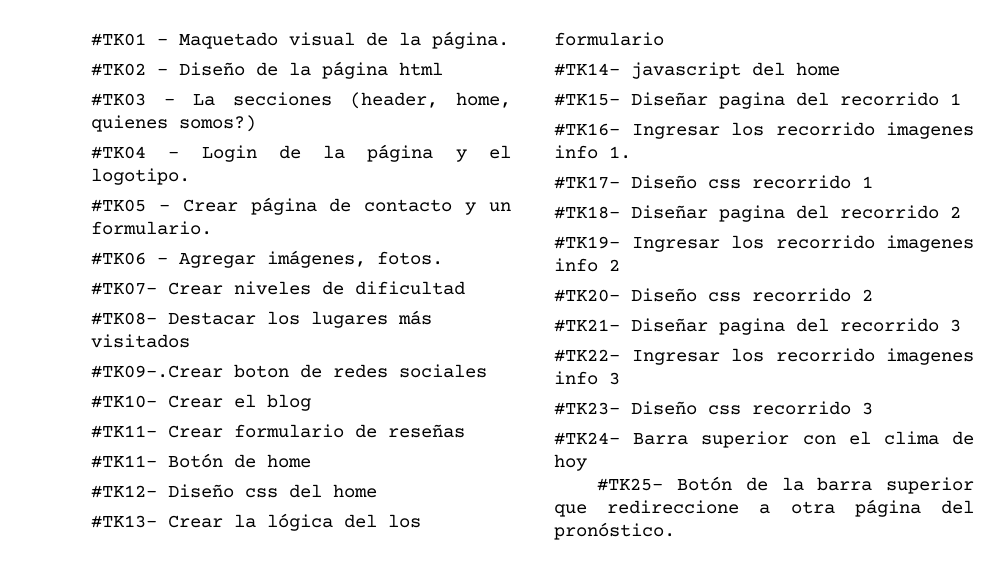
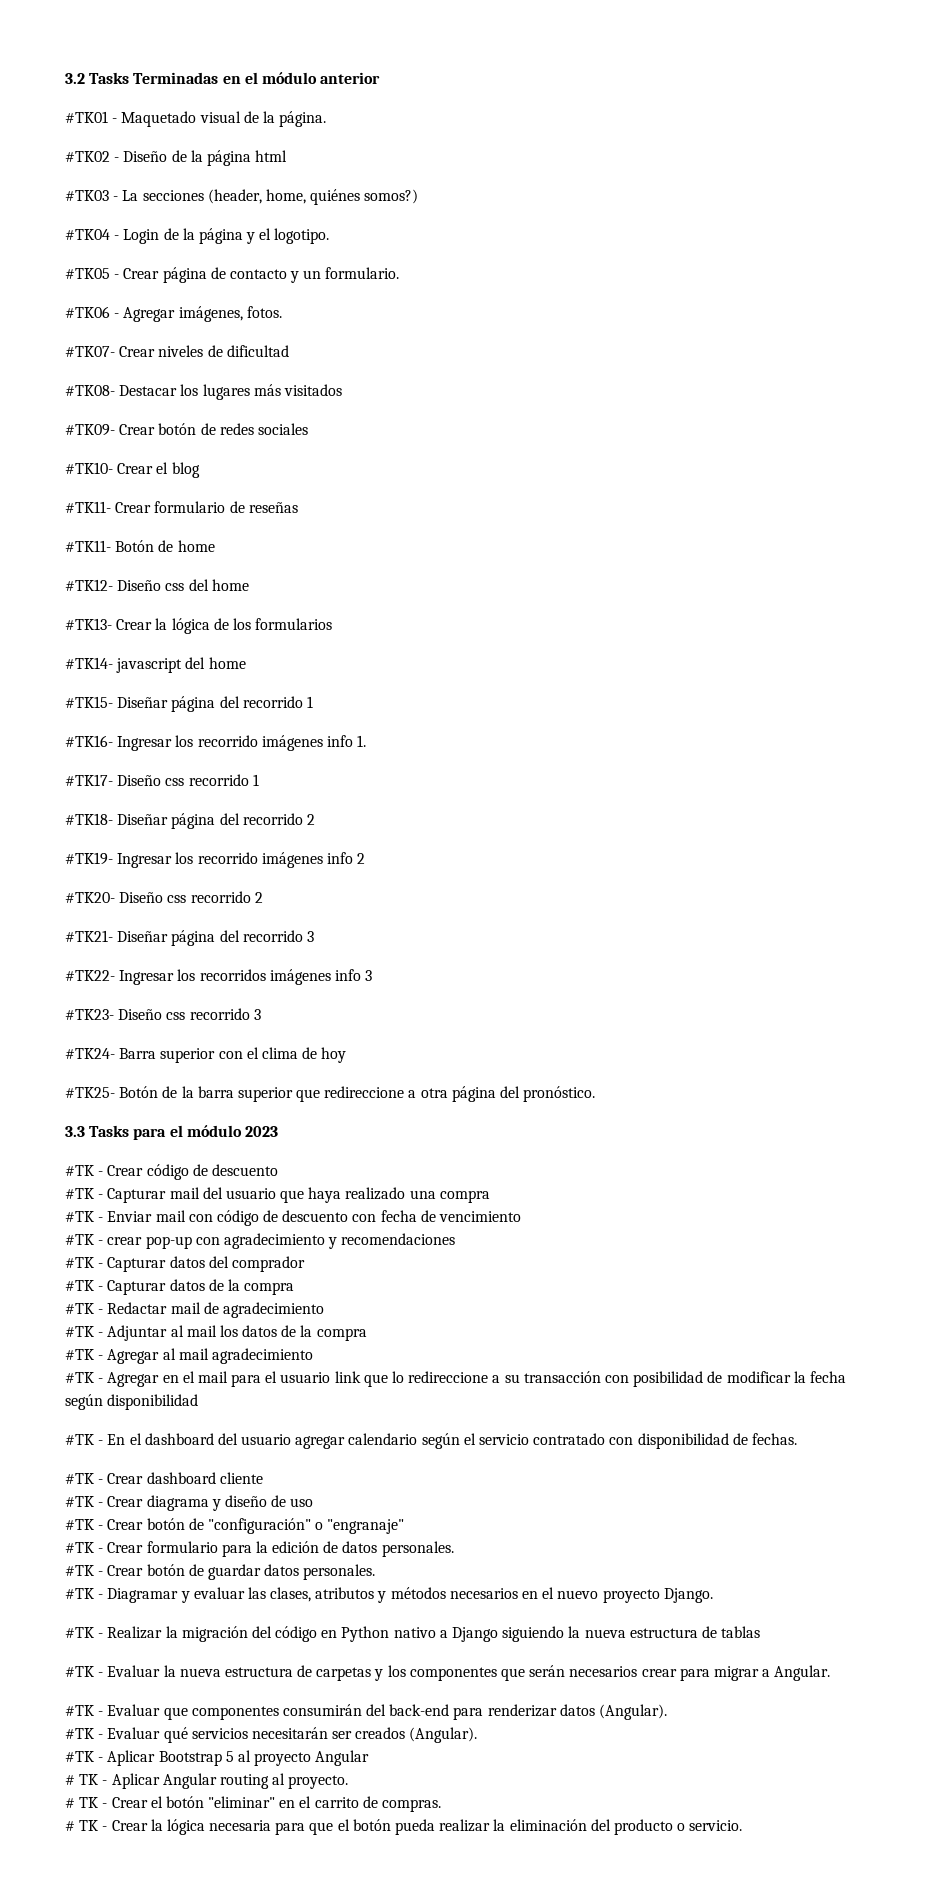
+ 3.2 Tasks Terminadas en el módulo anterior
- #TK03 - La secciones (header, home, quienes somos?)
+ #TK03 - La secciones (header, home, quiénes somos?)
- #TK09-.Crear boton de redes sociales
+ #TK09- Crear botón de redes sociales
- #TK13- Crear la lógica del los formulario
+ #TK13- Crear la lógica de los formularios
- #TK15- Diseñar pagina del recorrido 1
+ #TK15- Diseñar página del recorrido 1
- #TK16- Ingresar los recorrido imagenes info 1.
+ #TK16- Ingresar los recorrido imágenes info 1.
- #TK18- Diseñar pagina del recorrido 2
+ #TK18- Diseñar página del recorrido 2
- #TK19- Ingresar los recorrido imagenes info 2
+ #TK19- Ingresar los recorrido imágenes info 2
- #TK21- Diseñar pagina del recorrido 3
+ #TK21- Diseñar página del recorrido 3
- #TK22- Ingresar los recorrido imagenes info 3
+ #TK22- Ingresar los recorridos imágenes info 3
+ 3.3 Tasks para el módulo 2023
+ #TK - Crear código de descuento
+ #TK - Capturar mail del usuario que haya realizado una compra
+ #TK - Enviar mail con código de descuento con fecha de vencimiento
+ #TK - crear pop-up con agradecimiento y recomendaciones
+ #TK - Capturar datos del comprador
+ #TK - Capturar datos de la compra
+ #TK - Redactar mail de agradecimiento
+ #TK - Adjuntar al mail los datos de la compra
+ #TK - Agregar al mail agradecimiento
+ #TK - Agregar en el mail para el usuario link que lo redireccione a su transacción con posibilidad de modificar la fecha según disponibilidad
+ #TK - En el dashboard del usuario agregar calendario según el servicio contratado con disponibilidad de fechas.
+ #TK - Crear dashboard cliente
+ #TK - Crear diagrama y diseño de uso
+ #TK - Crear botón de "configuración" o "engranaje"
+ #TK - Crear formulario para la edición de datos personales.
+ #TK - Crear botón de guardar datos personales.
+ #TK - Diagramar y evaluar las clases, atributos y métodos necesarios en el nuevo proyecto Django.
+ #TK - Realizar la migración del código en Python nativo a Django siguiendo la nueva estructura de tablas
+ #TK - Evaluar la nueva estructura de carpetas y los componentes que serán necesarios crear para migrar a Angular.
+ #TK - Evaluar que componentes consumirán del back-end para renderizar datos (Angular).
+ #TK - Evaluar qué servicios necesitarán ser creados (Angular).
+ #TK - Aplicar Bootstrap 5 al proyecto Angular
+ # TK - Aplicar Angular routing al proyecto.
+ # TK - Crear el botón "eliminar" en el carrito de compras.
+ # TK - Crear la lógica necesaria para que el botón pueda realizar la eliminación del producto o servicio.

